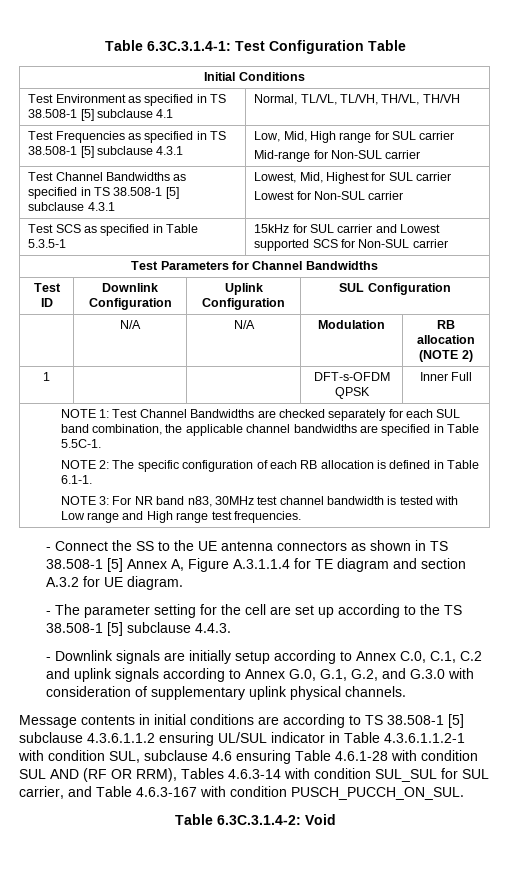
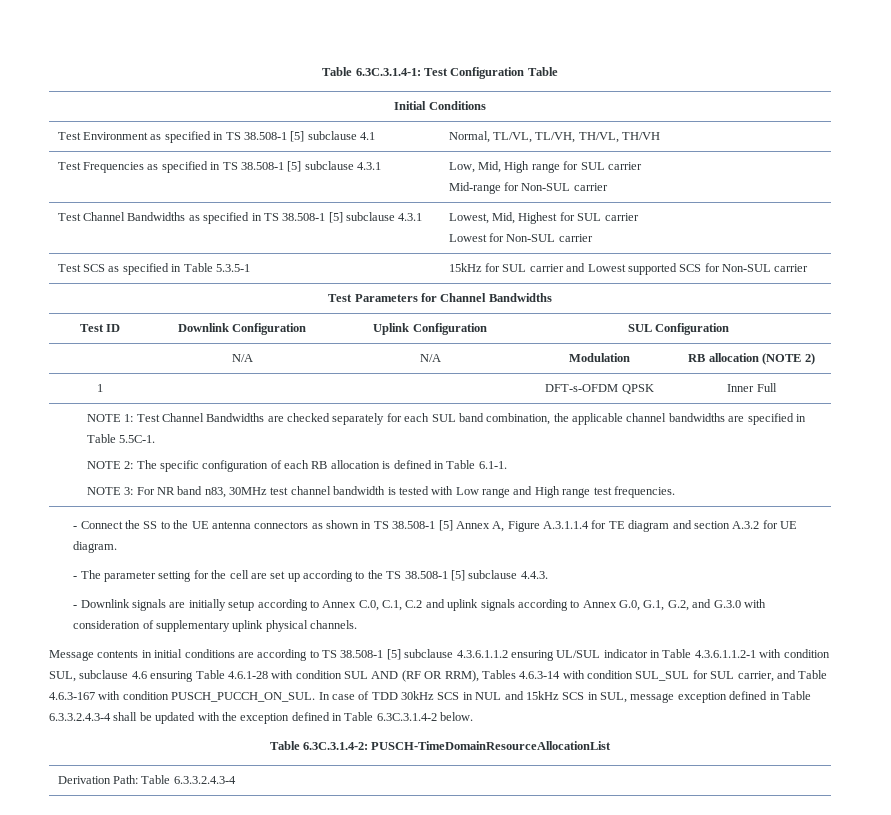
- Message contents in initial conditions are according to TS 38.508-1 [5] subclause 4.3.6.1.1.2 ensuring UL/SUL indicator in Table 4.3.6.1.1.2-1 with condition SUL, subclause 4.6 ensuring Table 4.6.1-28 with condition SUL AND (RF OR RRM), Tables 4.6.3-14 with condition SUL_SUL for SUL carrier, and Table 4.6.3-167 with condition PUSCH_PUCCH_ON_SUL.
- Table 6.3C.3.1.4-2: Void
+ Message contents in initial conditions are according to TS 38.508-1 [5] subclause 4.3.6.1.1.2 ensuring UL/SUL indicator in Table 4.3.6.1.1.2-1 with condition SUL, subclause 4.6 ensuring Table 4.6.1-28 with condition SUL AND (RF OR RRM), Tables 4.6.3-14 with condition SUL_SUL for SUL carrier, and Table 4.6.3-167 with condition PUSCH_PUCCH_ON_SUL. In case of TDD 30kHz SCS in NUL and 15kHz SCS in SUL, message exception defined in Table 6.3.3.2.4.3-4 shall be updated with the exception defined in Table 6.3C.3.1.4-2 below.
+ Table 6.3C.3.1.4-2: PUSCH-TimeDomainResourceAllocationList
+ Derivation Path: Table 6.3.3.2.4.3-4

